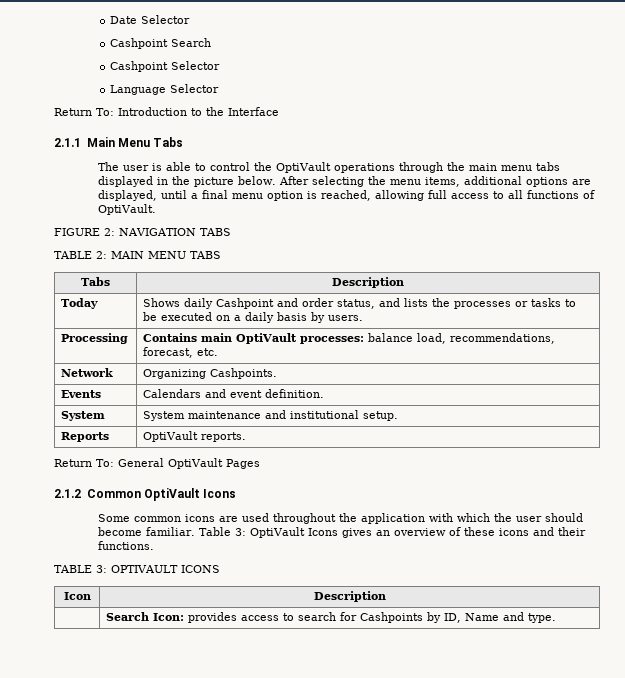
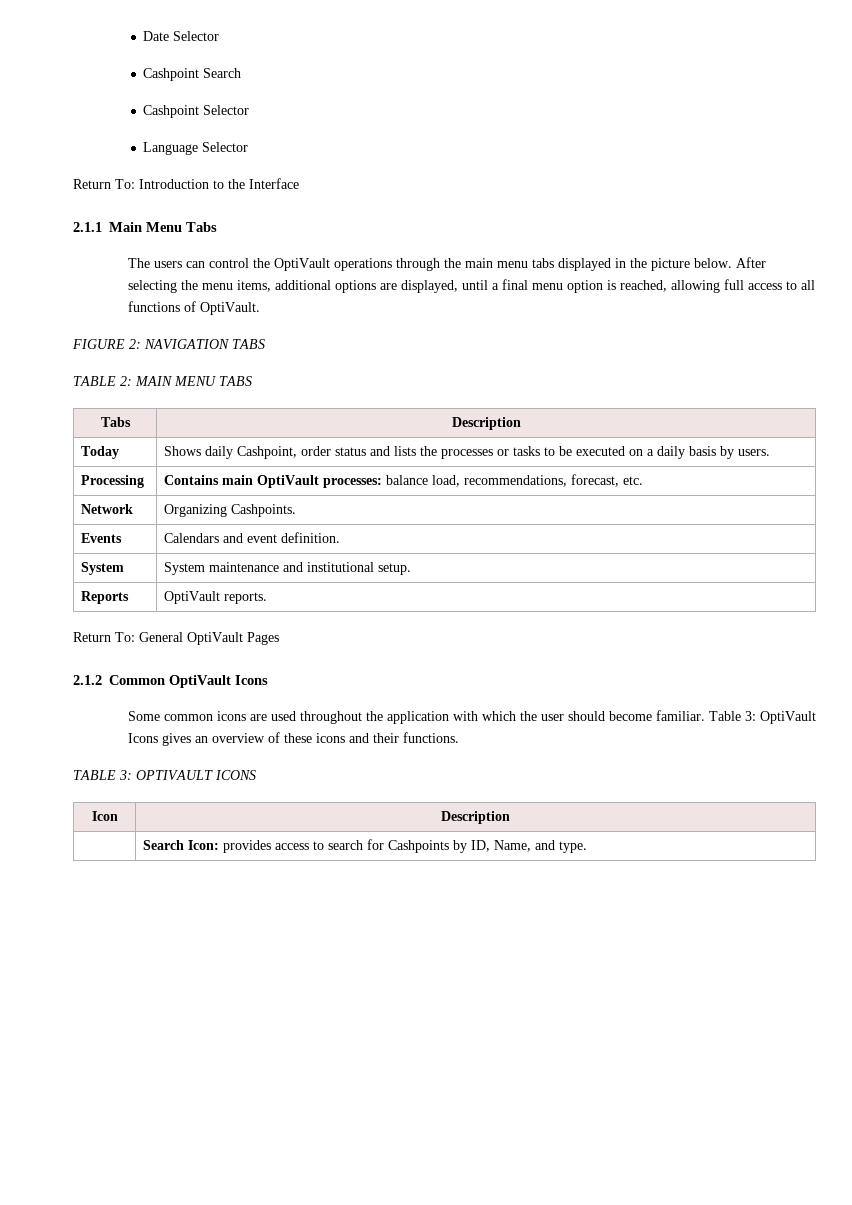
- The user is able to control the OptiVault operations through the main menu tabs displayed in the picture below.
+ The users can control the OptiVault operations through the main menu tabs displayed in the picture below.
- Today | Shows daily Cashpoint and order status, and lists the processes or tasks to be executed on a daily basis by users.
+ Today | Shows daily Cashpoint, order status and lists the processes or tasks to be executed on a daily basis by users.
- | Search Icon: provides access to search for Cashpoints by ID, Name and type.
+ | Search Icon: provides access to search for Cashpoints by ID, Name, and type.

